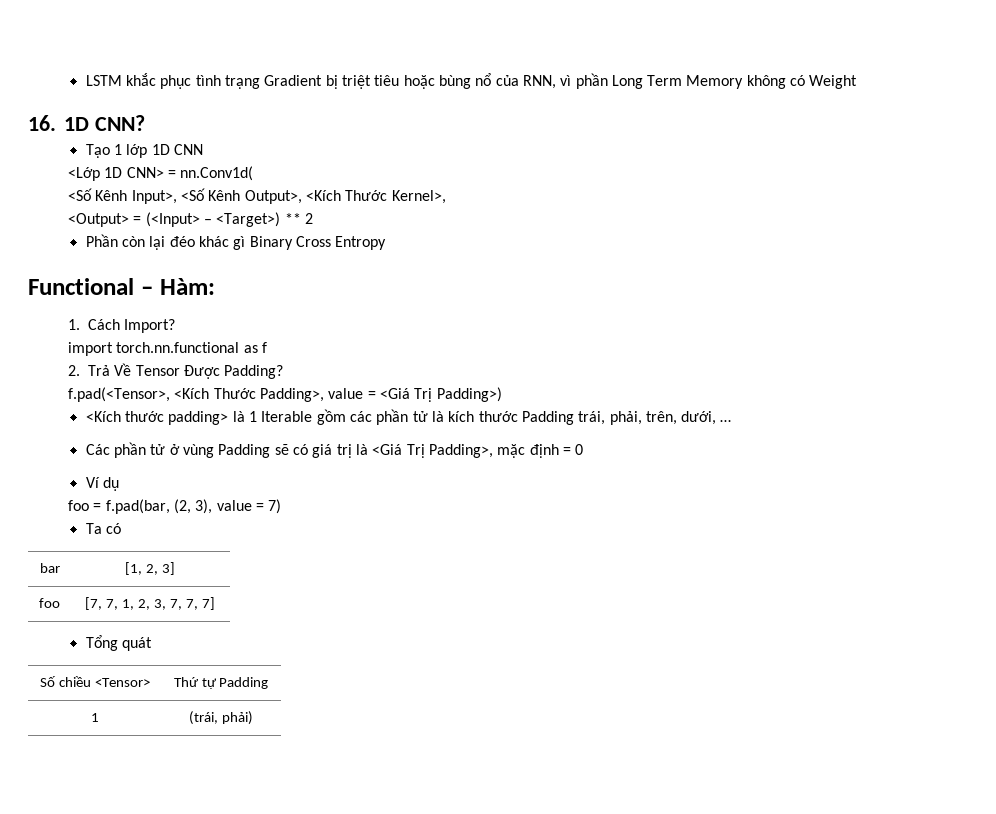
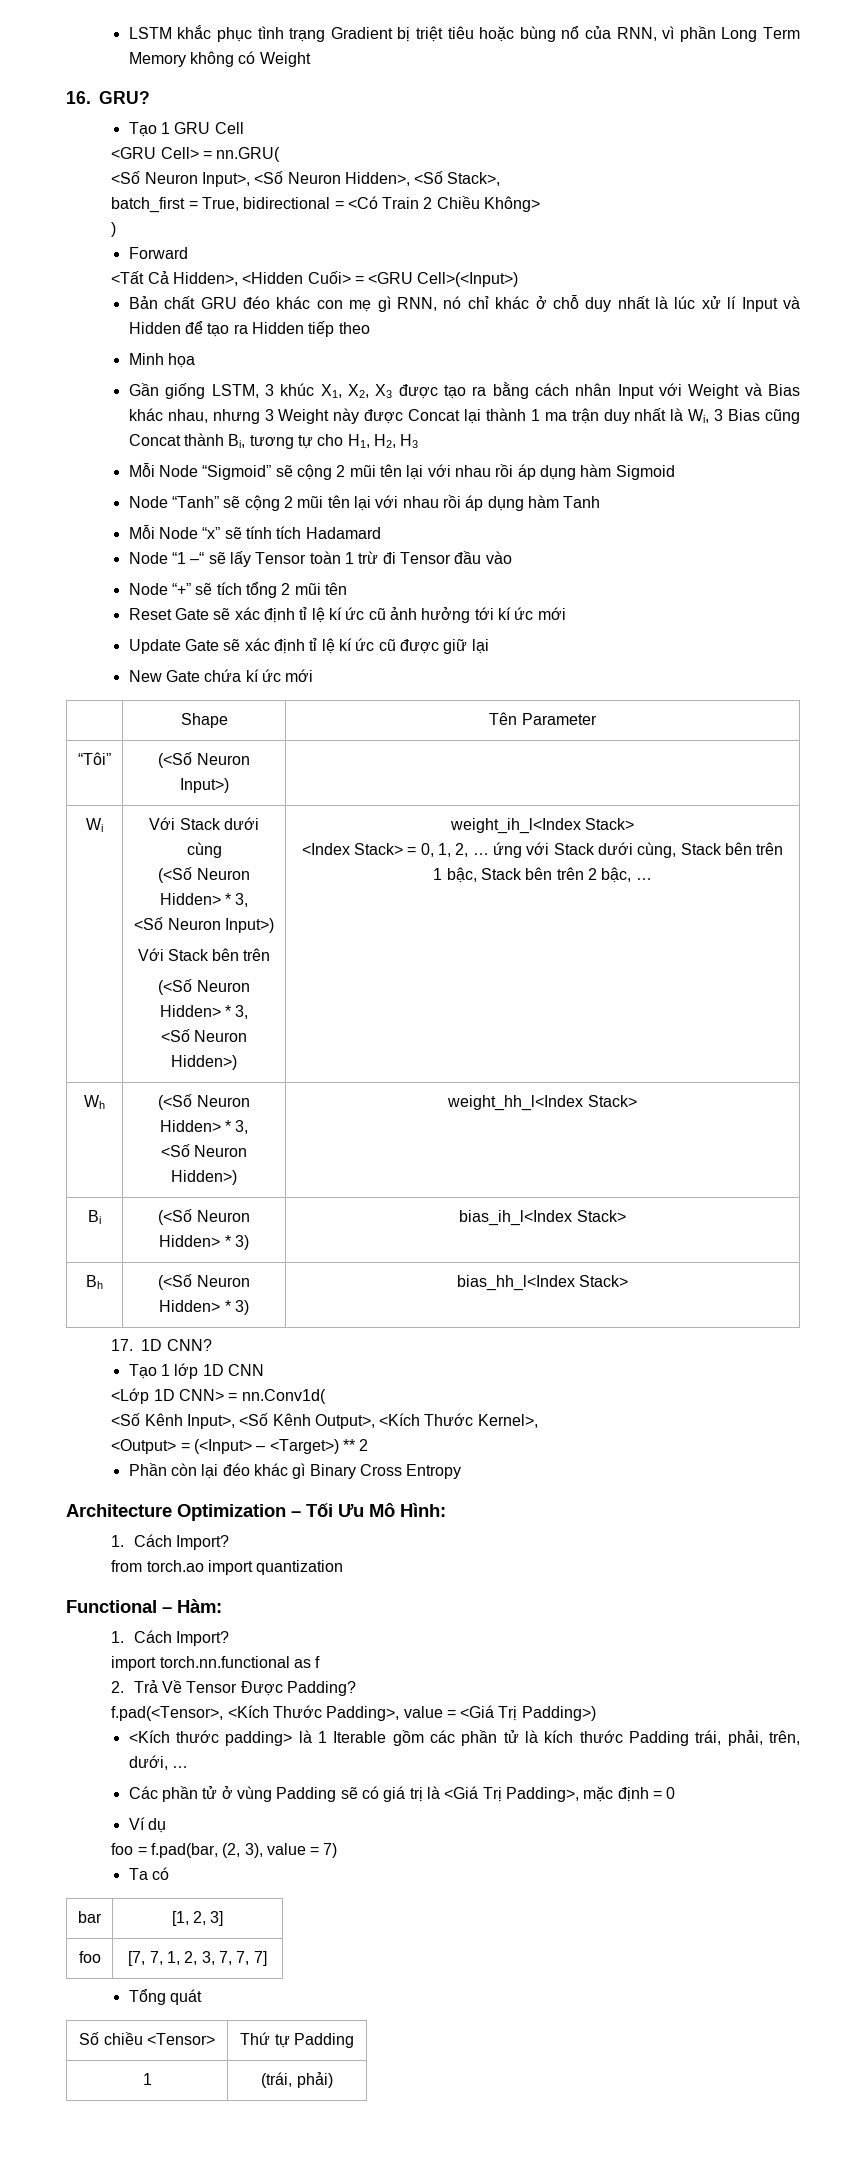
- 16. 1D CNN?
+ 16. GRU?
+ Tạo 1 GRU Cell
+ <GRU Cell> = nn.GRU(
+ <Số Neuron Input>, <Số Neuron Hidden>, <Số Stack>,
+ batch_first = True, bidirectional = <Có Train 2 Chiều Không>
+ )
+ Forward
+ <Tất Cả Hidden>, <Hidden Cuối> = <GRU Cell>(<Input>)
+ Bản chất GRU đéo khác con mẹ gì RNN, nó chỉ khác ở chỗ duy nhất là lúc xử lí Input và Hidden để tạo ra Hidden tiếp theo
+ Minh họa
+ Gần giống LSTM, 3 khúc X1, X2, X3 được tạo ra bằng cách nhân Input với Weight và Bias khác nhau, nhưng 3 Weight này được Concat lại thành 1 ma trận duy nhất là Wi, 3 Bias cũng Concat thành Bi, tương tự cho H1, H2, H3
+ Mỗi Node “Sigmoid” sẽ cộng 2 mũi tên lại với nhau rồi áp dụng hàm Sigmoid
+ Node “Tanh” sẽ cộng 2 mũi tên lại với nhau rồi áp dụng hàm Tanh
+ Mỗi Node “x” sẽ tính tích Hadamard
+ Node “1 –“ sẽ lấy Tensor toàn 1 trừ đi Tensor đầu vào
+ Node “+” sẽ tích tổng 2 mũi tên
+ Reset Gate sẽ xác định tỉ lệ kí ức cũ ảnh hưởng tới kí ức mới
+ Update Gate sẽ xác định tỉ lệ kí ức cũ được giữ lại
+ New Gate chứa kí ức mới
+ | Shape | Tên Parameter
+ “Tôi” | (<Số Neuron Input>) |
+ Wi | Với Stack dưới cùng
+ (<Số Neuron Hidden> * 3,
+ <Số Neuron Input>)
+ Với Stack bên trên
+ (<Số Neuron Hidden> * 3,
+ <Số Neuron Hidden>) | weight_ih_l<Index Stack>
+ <Index Stack> = 0, 1, 2, … ứng với Stack dưới cùng, Stack bên trên 1 bậc, Stack bên trên 2 bậc, …
+ Wh | (<Số Neuron Hidden> * 3,
+ <Số Neuron Hidden>) | weight_hh_l<Index Stack>
+ Bi | (<Số Neuron Hidden> * 3) | bias_ih_l<Index Stack>
+ Bh | (<Số Neuron Hidden> * 3) | bias_hh_l<Index Stack>
+ 17. 1D CNN?
+ Architecture Optimization – Tối Ưu Mô Hình:
+ 1. Cách Import?
+ from torch.ao import quantization

